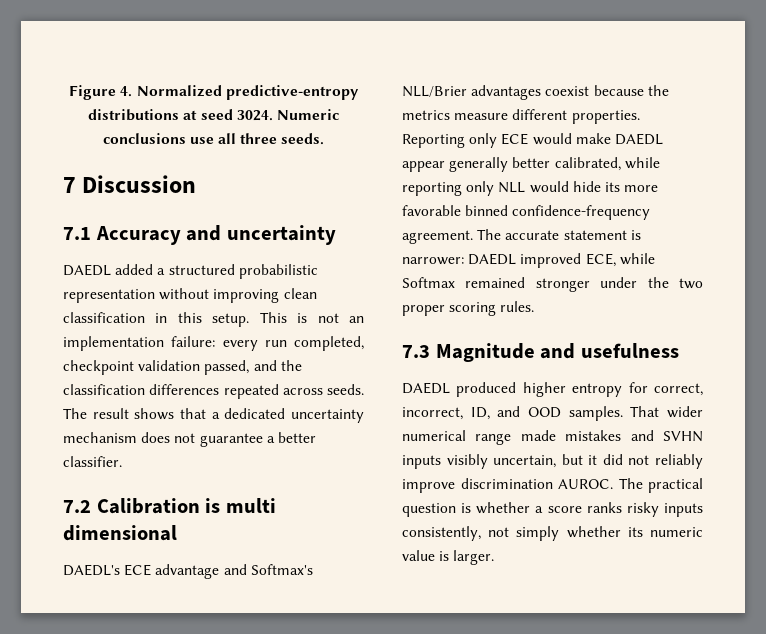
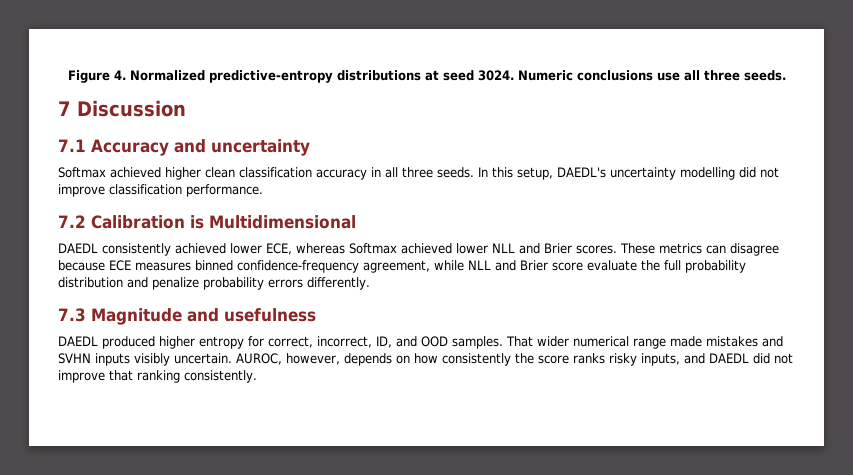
- DAEDL added a structured probabilistic representation without improving clean classification in this setup. This is not an implementation failure: every run completed, checkpoint validation passed, and the classification differences repeated across seeds. The result shows that a dedicated uncertainty mechanism does not guarantee a better classifier.
- 7.2 Calibration is multi dimensional
- DAEDL's ECE advantage and Softmax's NLL/Brier advantages coexist because the metrics measure different properties. Reporting only ECE would make DAEDL appear generally better calibrated, while reporting only NLL would hide its more favorable binned confidence-frequency agreement. The accurate statement is narrower: DAEDL improved ECE, while Softmax remained stronger under the two proper scoring rules.
+ Softmax achieved higher clean classification accuracy in all three seeds. In this setup, DAEDL's uncertainty modelling did not improve classification performance.
+ 7.2 Calibration is Multidimensional
+ DAEDL consistently achieved lower ECE, whereas Softmax achieved lower NLL and Brier scores. These metrics can disagree because ECE measures binned confidence-frequency agreement, while NLL and Brier score evaluate the full probability distribution and penalize probability errors differently.
- That wider numerical range made mistakes and SVHN inputs visibly uncertain, but it did not reliably improve discrimination AUROC. The practical question is whether a score ranks risky inputs consistently, not simply whether its numeric value is larger.
+ That wider numerical range made mistakes and SVHN inputs visibly uncertain. AUROC, however, depends on how consistently the score ranks risky inputs, and DAEDL did not improve that ranking consistently.

